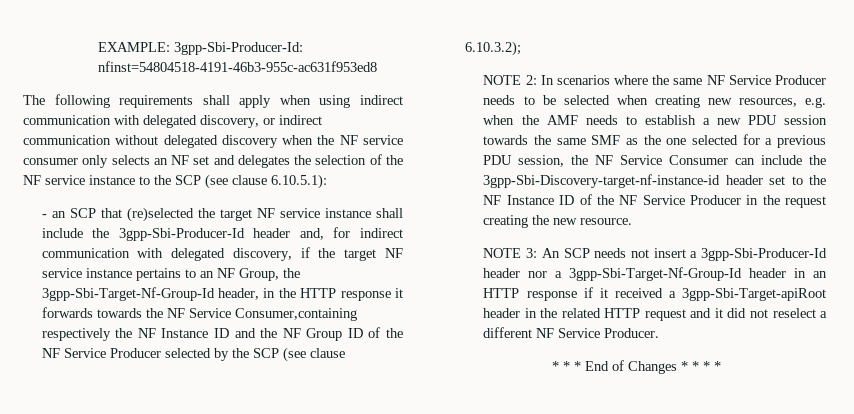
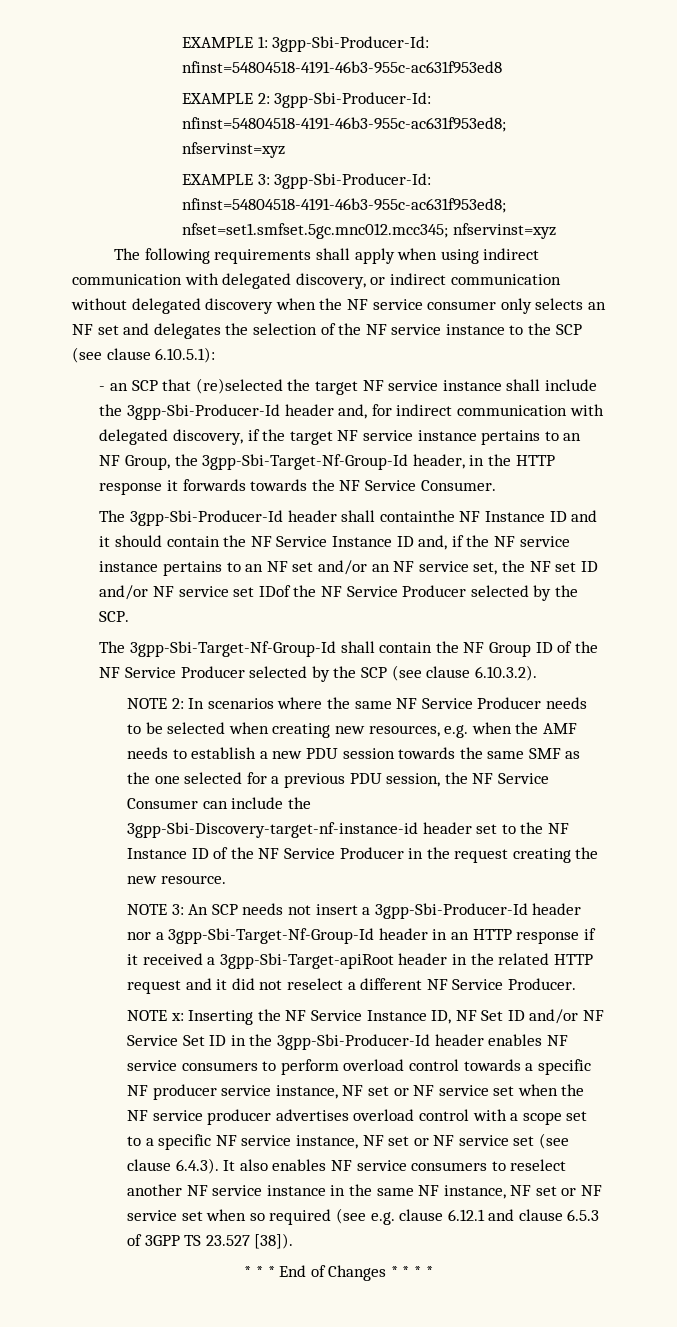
- EXAMPLE: 3gpp-Sbi-Producer-Id: nfinst=54804518-4191-46b3-955c-ac631f953ed8
+ EXAMPLE 1: 3gpp-Sbi-Producer-Id: nfinst=54804518-4191-46b3-955c-ac631f953ed8
+ EXAMPLE 2: 3gpp-Sbi-Producer-Id: nfinst=54804518-4191-46b3-955c-ac631f953ed8; nfservinst=xyz
+ EXAMPLE 3: 3gpp-Sbi-Producer-Id: nfinst=54804518-4191-46b3-955c-ac631f953ed8; nfset=set1.smfset.5gc.mnc012.mcc345; nfservinst=xyz
- - an SCP that (re)selected the target NF service instance shall include the 3gpp-Sbi-Producer-Id header and, for indirect communication with delegated discovery, if the target NF service instance pertains to an NF Group, the 3gpp-Sbi-Target-Nf-Group-Id header, in the HTTP response it forwards towards the NF Service Consumer,containing respectively the NF Instance ID and the NF Group ID of the NF Service Producer selected by the SCP (see clause 6.10.3.2);
+ - an SCP that (re)selected the target NF service instance shall include the 3gpp-Sbi-Producer-Id header and, for indirect communication with delegated discovery, if the target NF service instance pertains to an NF Group, the 3gpp-Sbi-Target-Nf-Group-Id header, in the HTTP response it forwards towards the NF Service Consumer.
+ The 3gpp-Sbi-Producer-Id header shall containthe NF Instance ID and it should contain the NF Service Instance ID and, if the NF service instance pertains to an NF set and/or an NF service set, the NF set ID and/or NF service set IDof the NF Service Producer selected by the SCP.
+ The 3gpp-Sbi-Target-Nf-Group-Id shall contain the NF Group ID of the NF Service Producer selected by the SCP (see clause 6.10.3.2).
+ NOTE x: Inserting the NF Service Instance ID, NF Set ID and/or NF Service Set ID in the 3gpp-Sbi-Producer-Id header enables NF service consumers to perform overload control towards a specific NF producer service instance, NF set or NF service set when the NF service producer advertises overload control with a scope set to a specific NF service instance, NF set or NF service set (see clause 6.4.3). It also enables NF service consumers to reselect another NF service instance in the same NF instance, NF set or NF service set when so required (see e.g. clause 6.12.1 and clause 6.5.3 of 3GPP TS 23.527 [38]).

